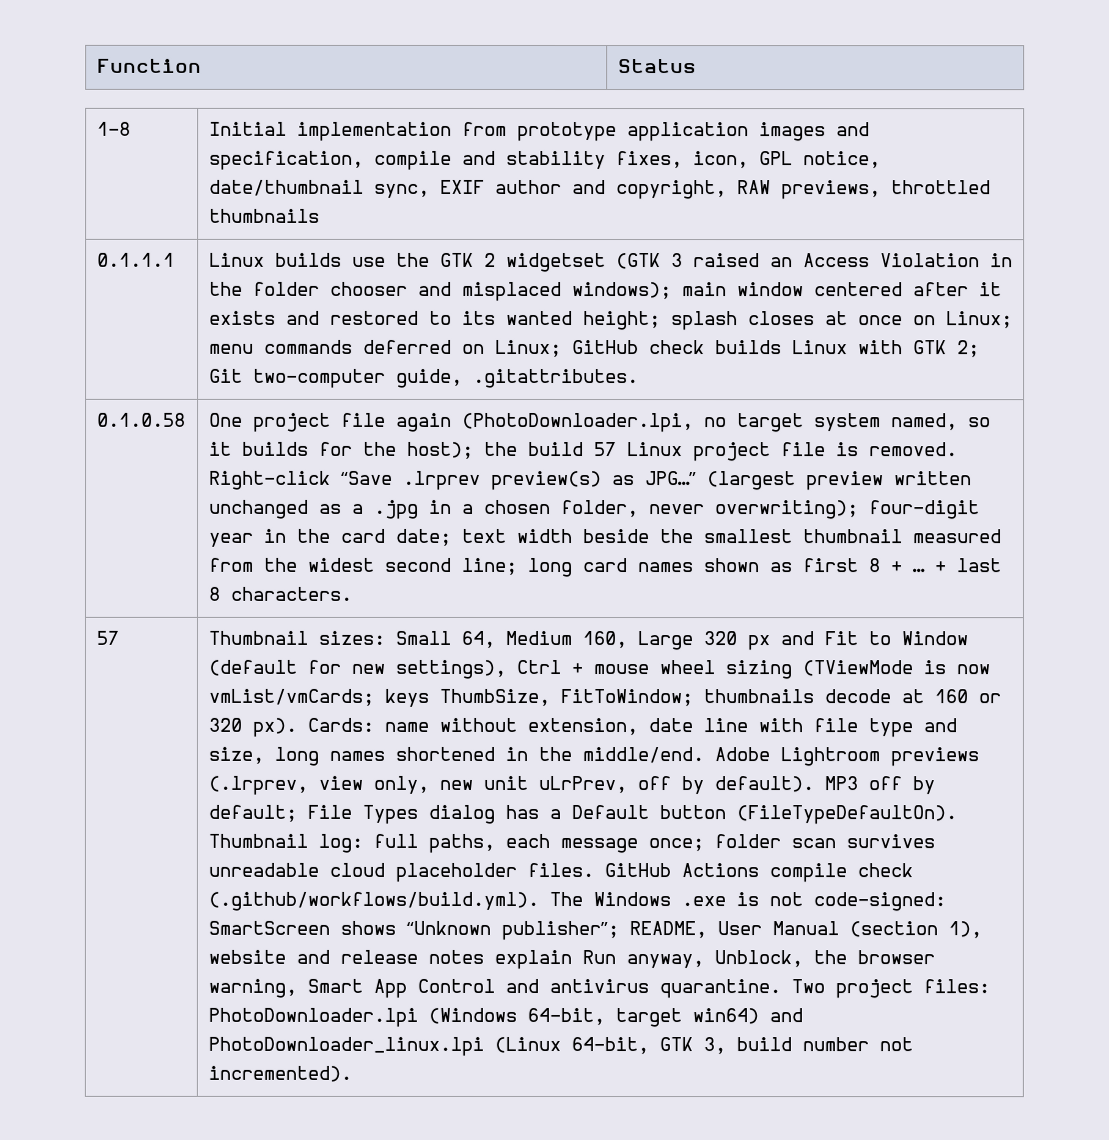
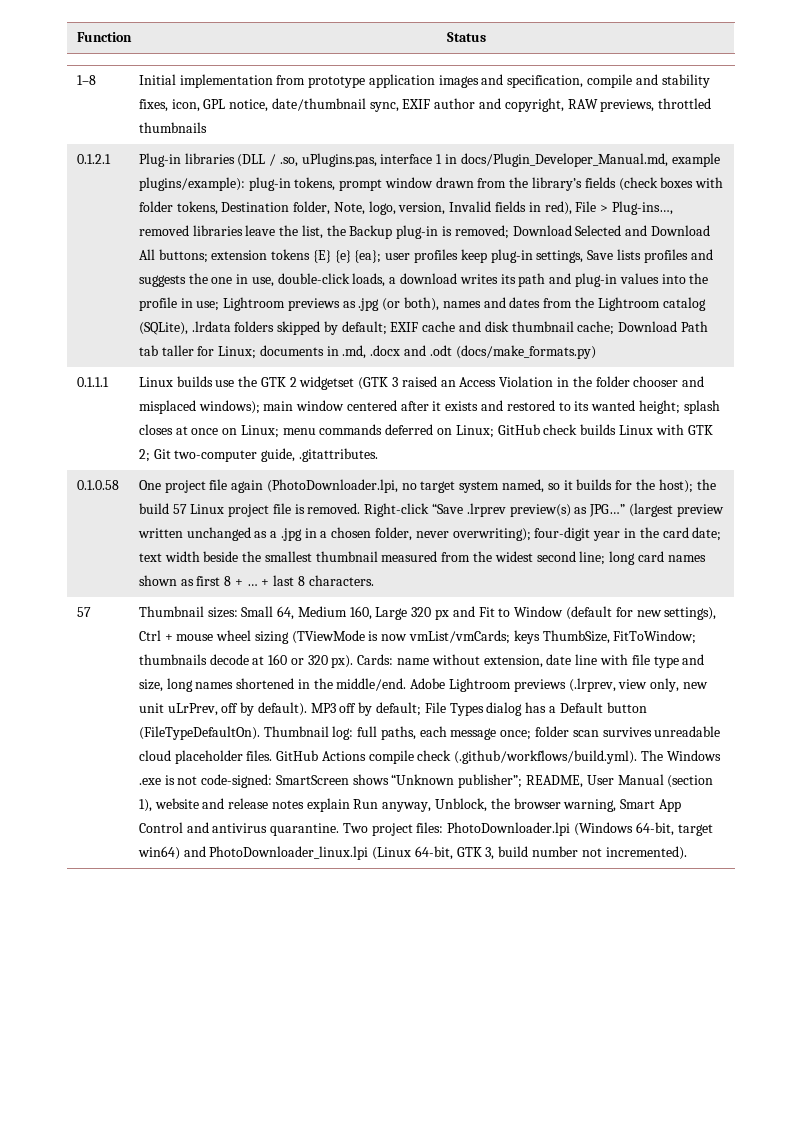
+ 0.1.2.1 | Plug-in libraries (DLL / .so, uPlugins.pas, interface 1 in docs/Plugin_Developer_Manual.md, example plugins/example): plug-in tokens, prompt window drawn from the library’s fields (check boxes with folder tokens, Destination folder, Note, logo, version, Invalid fields in red), File > Plug-ins…, removed libraries leave the list, the Backup plug-in is removed; Download Selected and Download All buttons; extension tokens {E} {e} {ea}; user profiles keep plug-in settings, Save lists profiles and suggests the one in use, double-click loads, a download writes its path and plug-in values into the profile in use; Lightroom previews as .jpg (or both), names and dates from the Lightroom catalog (SQLite), .lrdata folders skipped by default; EXIF cache and disk thumbnail cache; Download Path tab taller for Linux; documents in .md, .docx and .odt (docs/make_formats.py)

